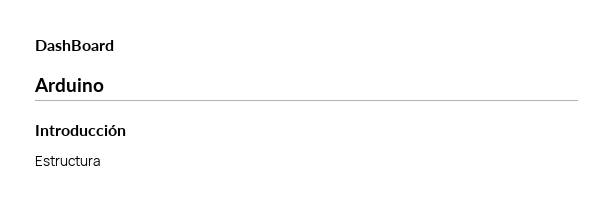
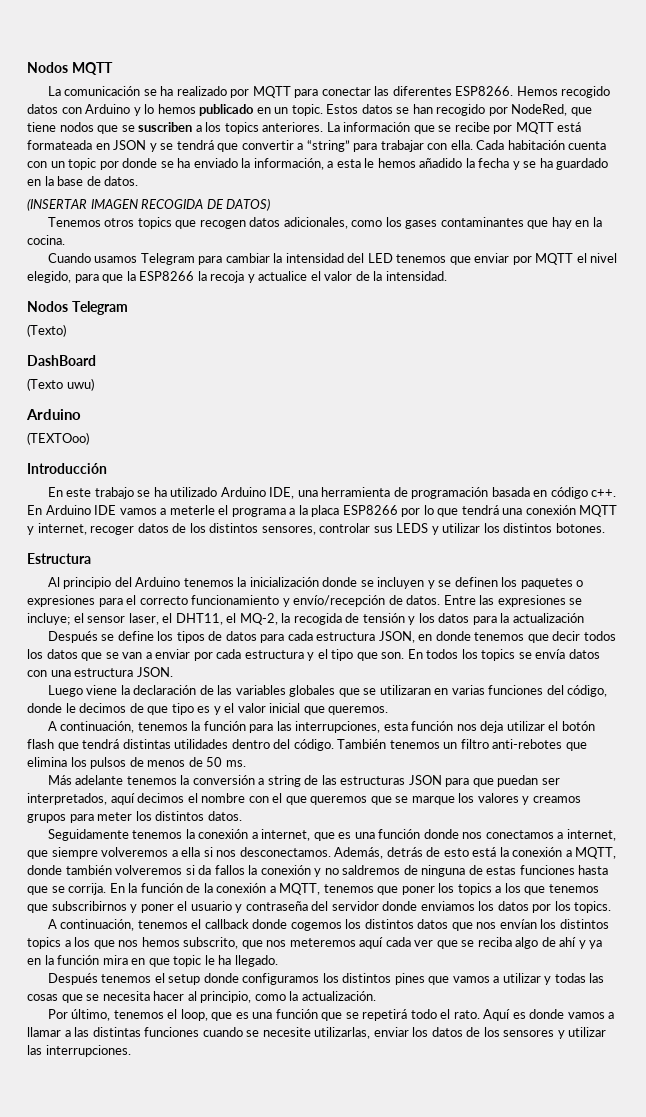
+ Nodos MQTT
+ La comunicación se ha realizado por MQTT para conectar las diferentes ESP8266. Hemos recogido datos con Arduino y lo hemos publicado en un topic. Estos datos se han recogido por NodeRed, que tiene nodos que se suscriben a los topics anteriores. La información que se recibe por MQTT está formateada en JSON y se tendrá que convertir a “string” para trabajar con ella. Cada habitación cuenta con un topic por donde se ha enviado la información, a esta le hemos añadido la fecha y se ha guardado en la base de datos.
+ (INSERTAR IMAGEN RECOGIDA DE DATOS)
+ Tenemos otros topics que recogen datos adicionales, como los gases contaminantes que hay en la cocina.
+ Cuando usamos Telegram para cambiar la intensidad del LED tenemos que enviar por MQTT el nivel elegido, para que la ESP8266 la recoja y actualice el valor de la intensidad.
+ Nodos Telegram
+ (Texto)
+ (Texto uwu)
  Arduino
+ (TEXTOoo)
+ En este trabajo se ha utilizado Arduino IDE, una herramienta de programación basada en código c++. En Arduino IDE vamos a meterle el programa a la placa ESP8266 por lo que tendrá una conexión MQTT y internet, recoger datos de los distintos sensores, controlar sus LEDS y utilizar los distintos botones.
  Estructura
+ Al principio del Arduino tenemos la inicialización donde se incluyen y se definen los paquetes o expresiones para el correcto funcionamiento y envío/recepción de datos. Entre las expresiones se incluye; el sensor laser, el DHT11, el MQ-2, la recogida de tensión y los datos para la actualización
+ Después se define los tipos de datos para cada estructura JSON, en donde tenemos que decir todos los datos que se van a enviar por cada estructura y el tipo que son. En todos los topics se envía datos con una estructura JSON.
+ Luego viene la declaración de las variables globales que se utilizaran en varias funciones del código, donde le decimos de que tipo es y el valor inicial que queremos.
+ A continuación, tenemos la función para las interrupciones, esta función nos deja utilizar el botón flash que tendrá distintas utilidades dentro del código. También tenemos un filtro anti-rebotes que elimina los pulsos de menos de 50 ms.
+ Más adelante tenemos la conversión a string de las estructuras JSON para que puedan ser interpretados, aquí decimos el nombre con el que queremos que se marque los valores y creamos grupos para meter los distintos datos.
+ Seguidamente tenemos la conexión a internet, que es una función donde nos conectamos a internet, que siempre volveremos a ella si nos desconectamos. Además, detrás de esto está la conexión a MQTT, donde también volveremos si da fallos la conexión y no saldremos de ninguna de estas funciones hasta que se corrija. En la función de la conexión a MQTT, tenemos que poner los topics a los que tenemos que subscribirnos y poner el usuario y contraseña del servidor donde enviamos los datos por los topics.
+ A continuación, tenemos el callback donde cogemos los distintos datos que nos envían los distintos topics a los que nos hemos subscrito, que nos meteremos aquí cada ver que se reciba algo de ahí y ya en la función mira en que topic le ha llegado.
+ Después tenemos el setup donde configuramos los distintos pines que vamos a utilizar y todas las cosas que se necesita hacer al principio, como la actualización.
+ Por último, tenemos el loop, que es una función que se repetirá todo el rato. Aquí es donde vamos a llamar a las distintas funciones cuando se necesite utilizarlas, enviar los datos de los sensores y utilizar las interrupciones.

